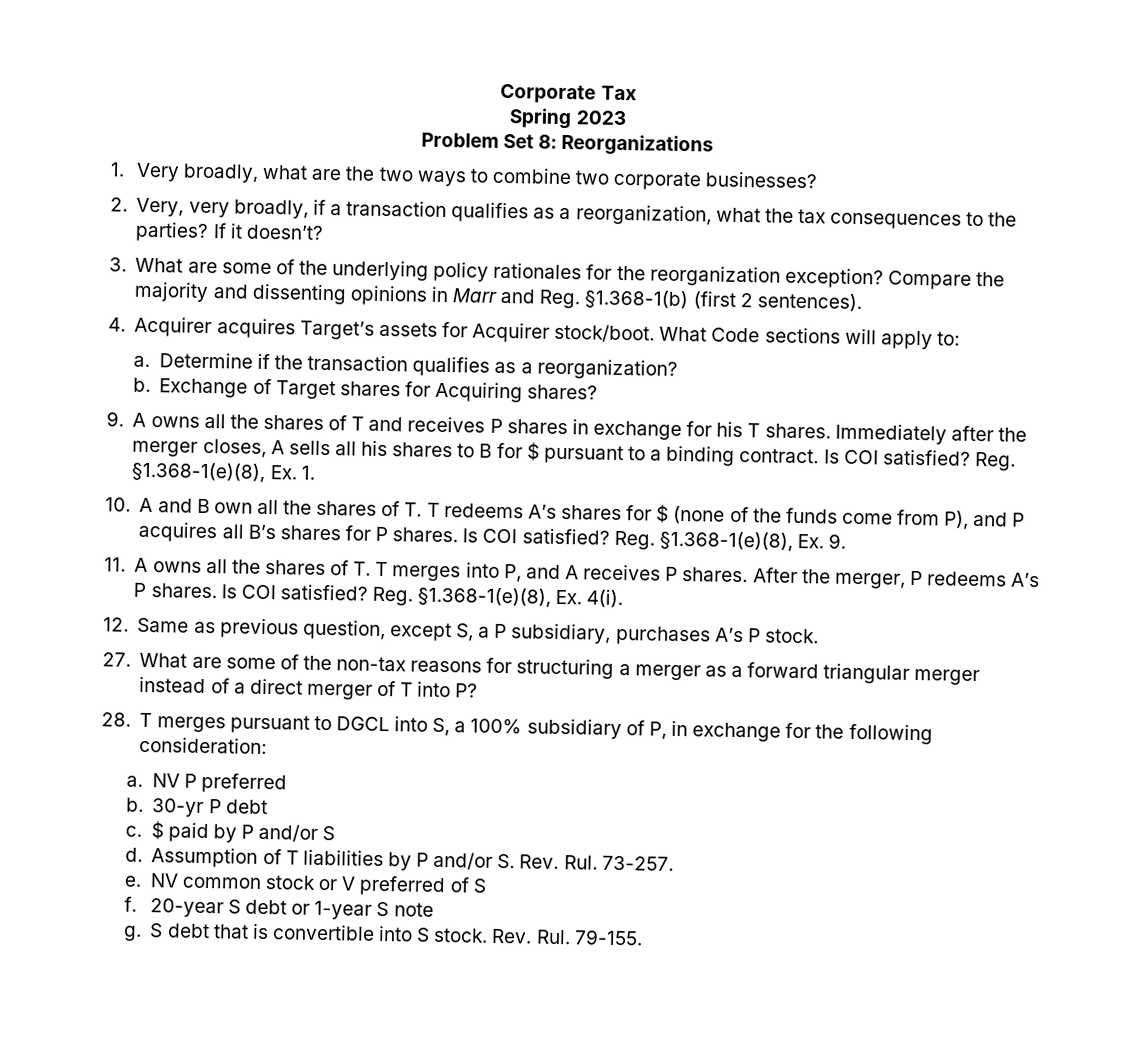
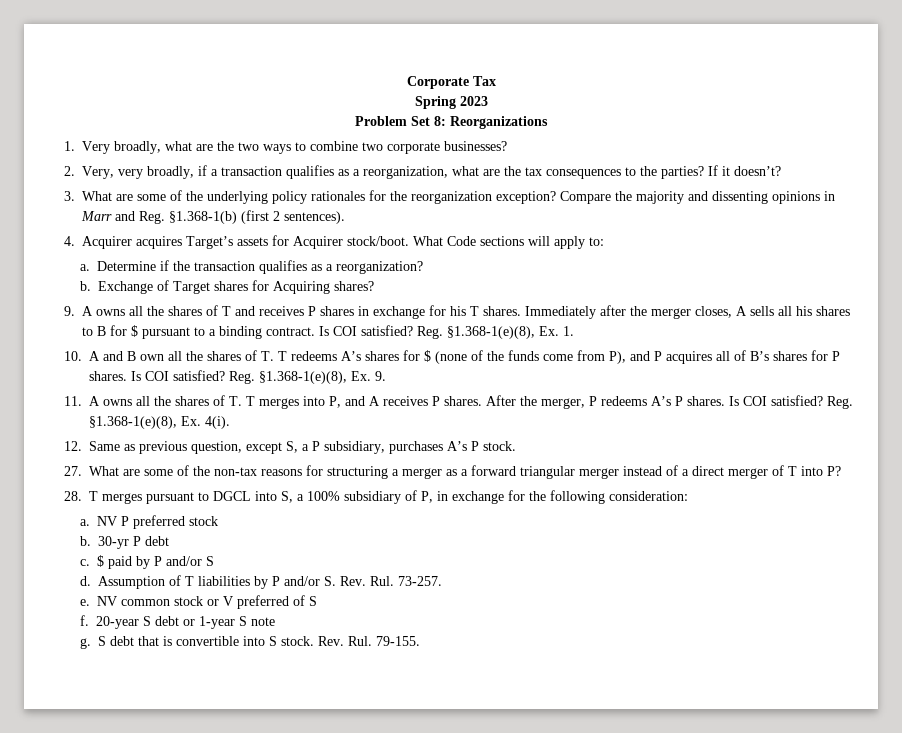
- 2. Very, very broadly, if a transaction qualifies as a reorganization, what the tax consequences to the parties?
+ 2. Very, very broadly, if a transaction qualifies as a reorganization, what are the tax consequences to the parties?
- 10. A and B own all the shares of T. T redeems A’s shares for $ (none of the funds come from P), and P acquires all B’s shares for P shares.
+ 10. A and B own all the shares of T. T redeems A’s shares for $ (none of the funds come from P), and P acquires all of B’s shares for P shares.
- NV P preferred
+ NV P preferred stock

